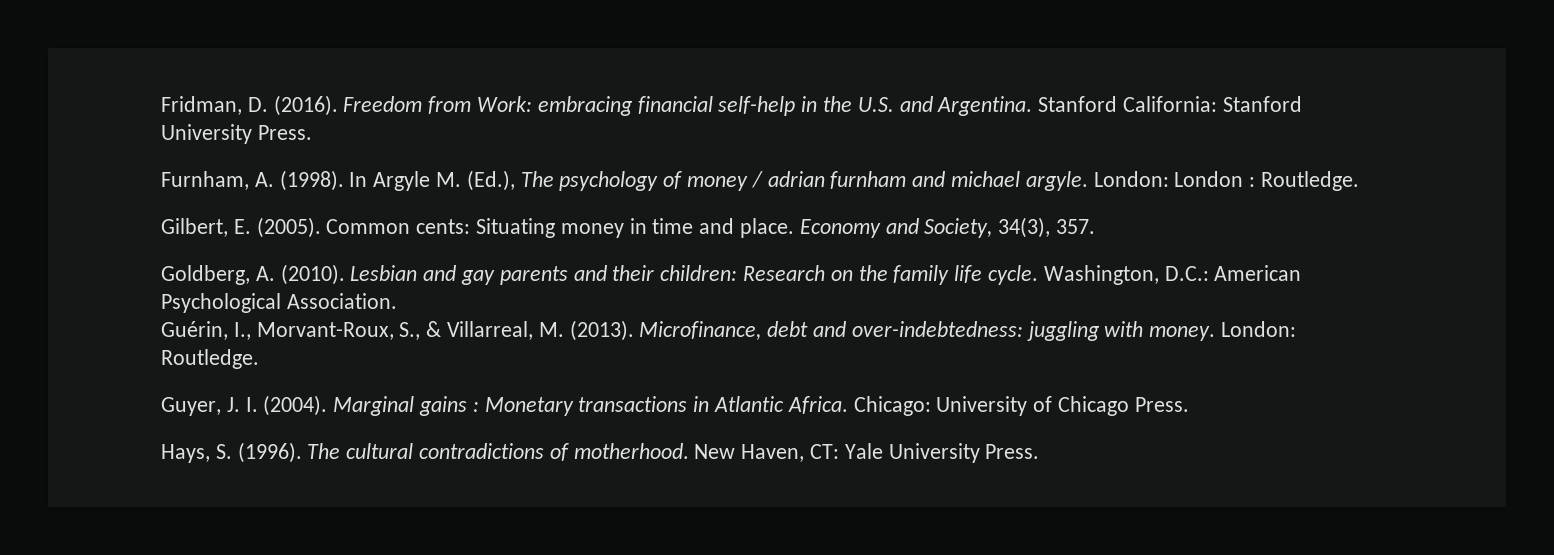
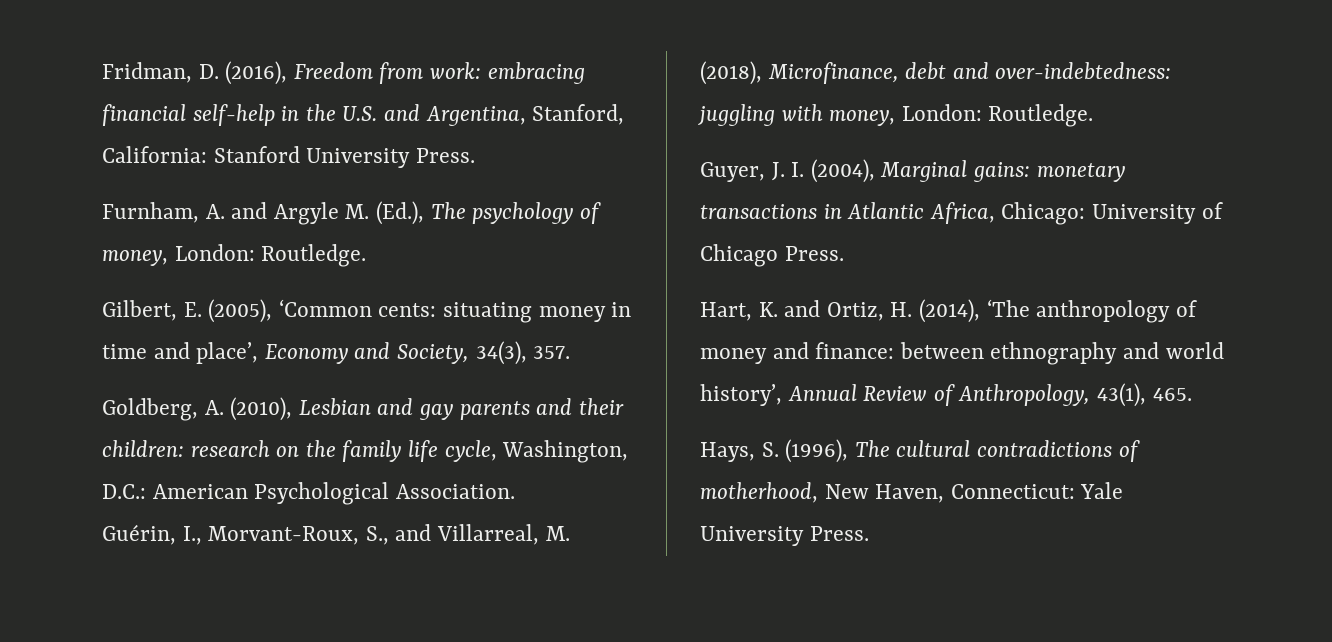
- Fridman, D. (2016). Freedom from Work: embracing financial self-help in the U.S. and Argentina. Stanford California: Stanford University Press.
+ Fridman, D. (2016), Freedom from work: embracing financial self-help in the U.S. and Argentina, Stanford, California: Stanford University Press.
- Furnham, A. (1998). In Argyle M. (Ed.), The psychology of money / adrian furnham and michael argyle. London: London : Routledge.
+ Furnham, A. and Argyle M. (Ed.), The psychology of money, London: Routledge.
- Gilbert, E. (2005). Common cents: Situating money in time and place. Economy and Society, 34(3), 357.
+ Gilbert, E. (2005), ‘Common cents: situating money in time and place’, Economy and Society, 34(3), 357.
- Goldberg, A. (2010). Lesbian and gay parents and their children: Research on the family life cycle. Washington, D.C.: American Psychological Association.
+ Goldberg, A. (2010), Lesbian and gay parents and their children: research on the family life cycle, Washington, D.C.: American Psychological Association.
- Guérin, I., Morvant-Roux, S., & Villarreal, M. (2013). Microfinance, debt and over-indebtedness: juggling with money. London: Routledge.
+ Guérin, I., Morvant-Roux, S., and Villarreal, M. (2018), Microfinance, debt and over-indebtedness: juggling with money, London: Routledge.
- Guyer, J. I. (2004). Marginal gains : Monetary transactions in Atlantic Africa. Chicago: University of Chicago Press.
+ Guyer, J. I. (2004), Marginal gains: monetary transactions in Atlantic Africa, Chicago: University of Chicago Press.
+ Hart, K. and Ortiz, H. (2014), ‘The anthropology of money and finance: between ethnography and world history’, Annual Review of Anthropology, 43(1), 465.
- Hays, S. (1996). The cultural contradictions of motherhood. New Haven, CT: Yale University Press.
+ Hays, S. (1996), The cultural contradictions of motherhood, New Haven, Connecticut: Yale University Press.

